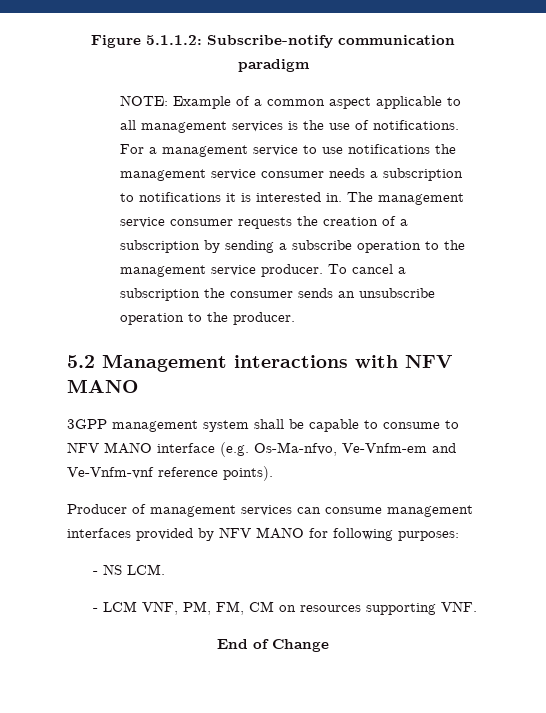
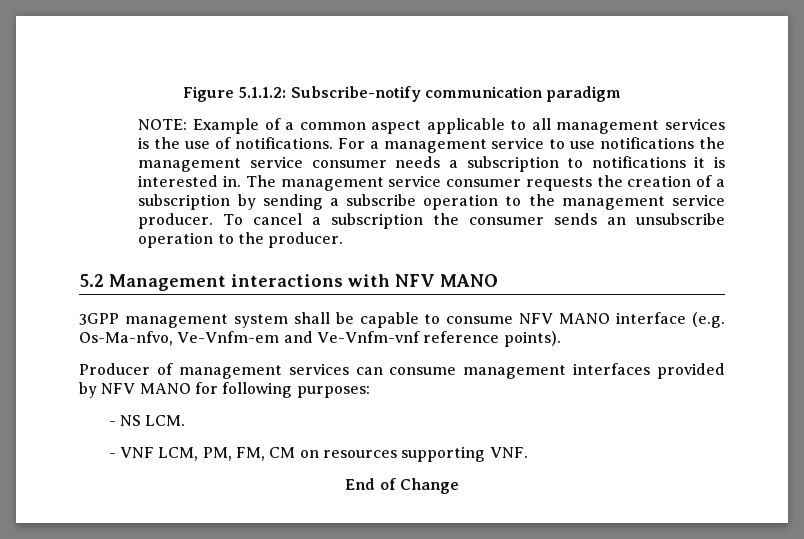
- 3GPP management system shall be capable to consume to NFV MANO interface (e.g. Os-Ma-nfvo, Ve-Vnfm-em and Ve-Vnfm-vnf reference points).
+ 3GPP management system shall be capable to consume NFV MANO interface (e.g. Os-Ma-nfvo, Ve-Vnfm-em and Ve-Vnfm-vnf reference points).
- - LCM VNF, PM, FM, CM on resources supporting VNF.
+ - VNF LCM, PM, FM, CM on resources supporting VNF.

